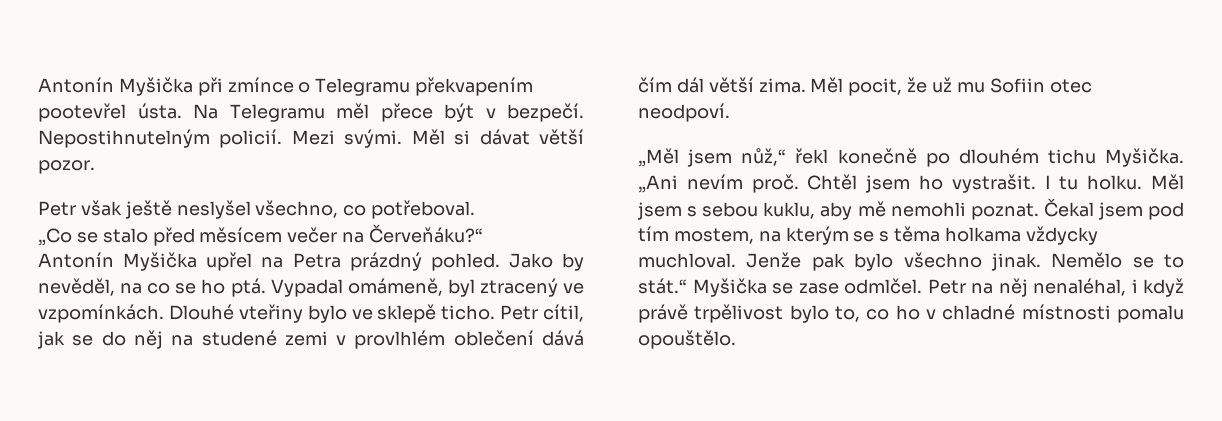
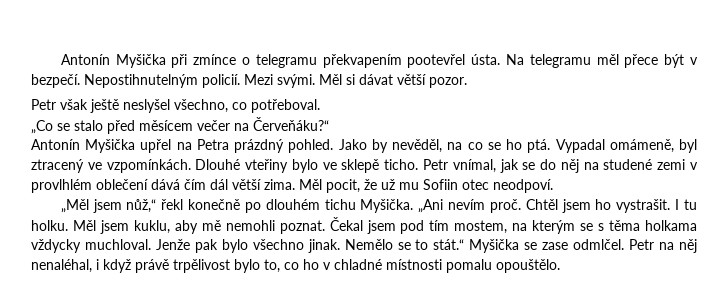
- Antonín Myšička při zmínce o Telegramu překvapením pootevřel ústa.
+ Antonín Myšička při zmínce o telegramu překvapením pootevřel ústa.
- Na Telegramu měl přece být v bezpečí.
+ Na telegramu měl přece být v bezpečí.
- Petr cítil, jak se do něj na studené zemi v provlhlém oblečení dává čím dál větší zima.
+ Petr vnímal, jak se do něj na studené zemi v provlhlém oblečení dává čím dál větší zima.
- Měl jsem s sebou kuklu, aby mě nemohli poznat.
+ Měl jsem kuklu, aby mě nemohli poznat.

